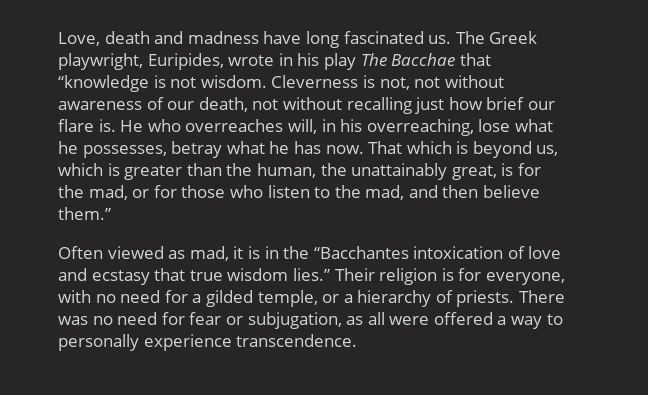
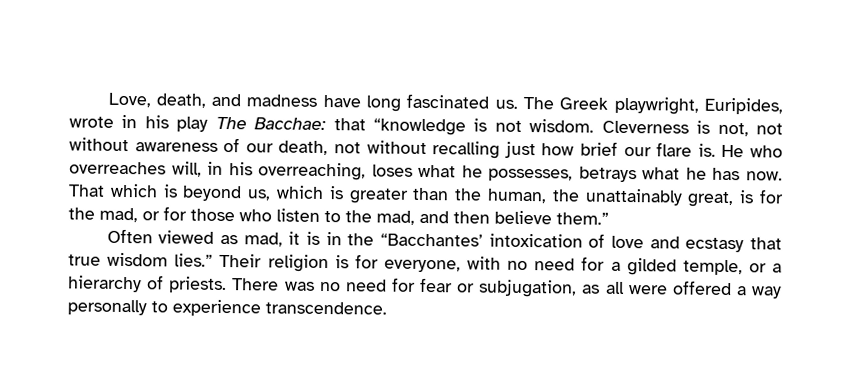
- Love, death and madness have long fascinated us.
+ Love, death, and madness have long fascinated us.
- The Greek playwright, Euripides, wrote in his play The Bacchae that “knowledge is not wisdom.
+ The Greek playwright, Euripides, wrote in his play The Bacchae: that “knowledge is not wisdom.
- He who overreaches will, in his overreaching, lose what he possesses, betray what he has now.
+ He who overreaches will, in his overreaching, loses what he possesses, betrays what he has now.
- Often viewed as mad, it is in the “Bacchantes intoxication of love and ecstasy that true wisdom lies.”
+ Often viewed as mad, it is in the “Bacchantes’ intoxication of love and ecstasy that true wisdom lies.”
- There was no need for fear or subjugation, as all were offered a way to personally experience transcendence.
+ There was no need for fear or subjugation, as all were offered a way personally to experience transcendence.

